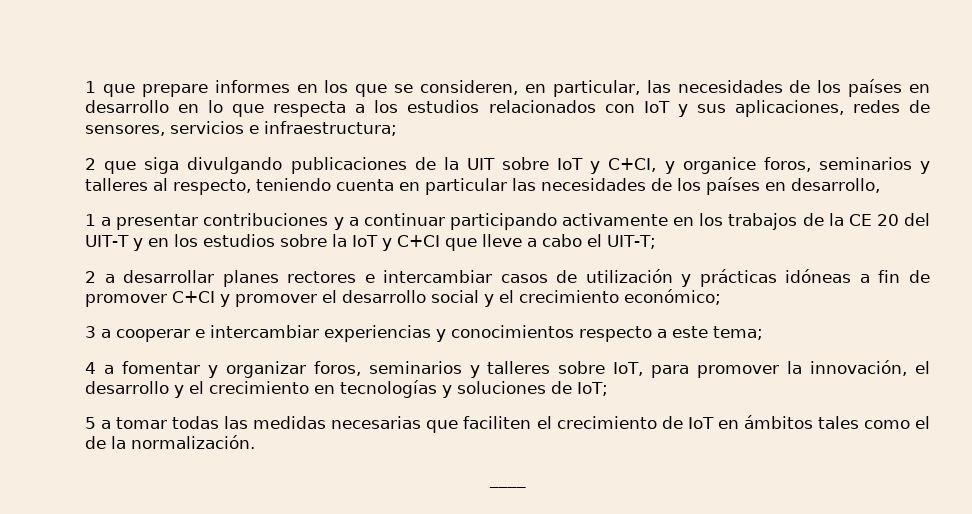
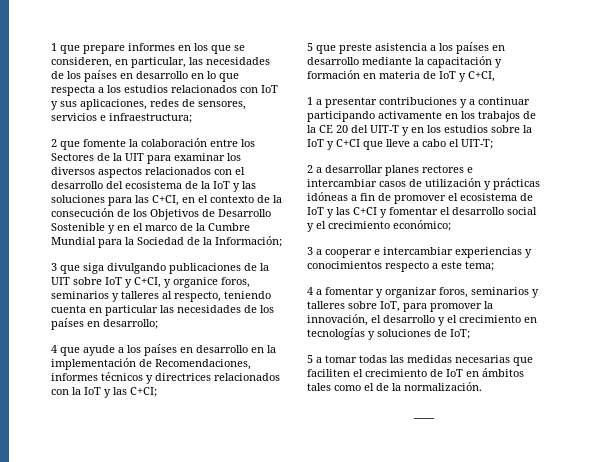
- 2 que siga divulgando publicaciones de la UIT sobre IoT y C+CI, y organice foros, seminarios y talleres al respecto, teniendo cuenta en particular las necesidades de los países en desarrollo,
+ 2 que fomente la colaboración entre los Sectores de la UIT para examinar los diversos aspectos relacionados con el desarrollo del ecosistema de la IoT y las soluciones para las C+CI, en el contexto de la consecución de los Objetivos de Desarrollo Sostenible y en el marco de la Cumbre Mundial para la Sociedad de la Información;
+ 3 que siga divulgando publicaciones de la UIT sobre IoT y C+CI, y organice foros, seminarios y talleres al respecto, teniendo cuenta en particular las necesidades de los países en desarrollo;
+ 4 que ayude a los países en desarrollo en la implementación de Recomendaciones, informes técnicos y directrices relacionados con la IoT y las C+CI;
+ 5 que preste asistencia a los países en desarrollo mediante la capacitación y formación en materia de IoT y C+CI,
- 2 a desarrollar planes rectores e intercambiar casos de utilización y prácticas idóneas a fin de promover C+CI y promover el desarrollo social y el crecimiento económico;
+ 2 a desarrollar planes rectores e intercambiar casos de utilización y prácticas idóneas a fin de promover el ecosistema de IoT y las C+CI y fomentar el desarrollo social y el crecimiento económico;

